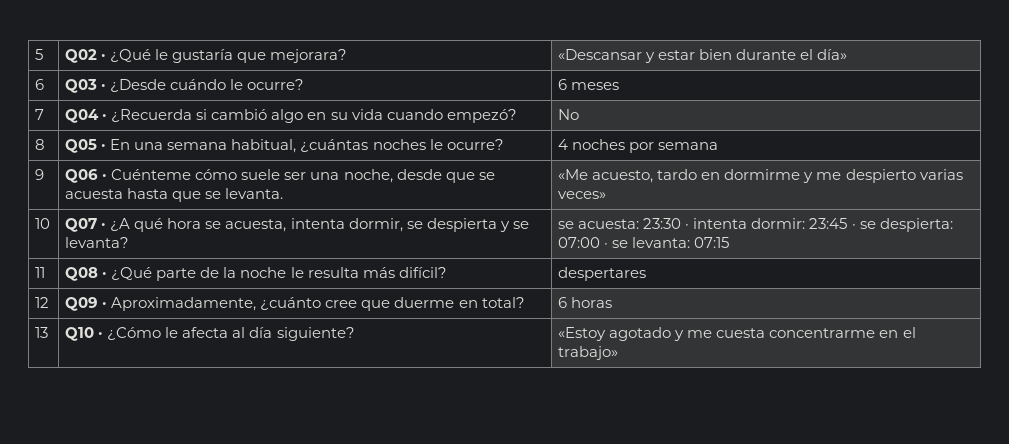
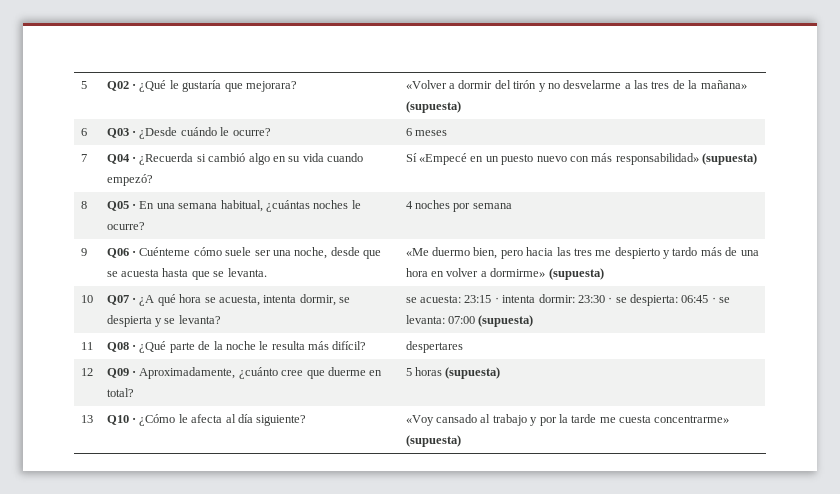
- 5 | Q02 · ¿Qué le gustaría que mejorara? | «Descansar y estar bien durante el día»
+ 5 | Q02 · ¿Qué le gustaría que mejorara? | «Volver a dormir del tirón y no desvelarme a las tres de la mañana» (supuesta)
- 7 | Q04 · ¿Recuerda si cambió algo en su vida cuando empezó? | No
+ 7 | Q04 · ¿Recuerda si cambió algo en su vida cuando empezó? | Sí «Empecé en un puesto nuevo con más responsabilidad» (supuesta)
- 9 | Q06 · Cuénteme cómo suele ser una noche, desde que se acuesta hasta que se levanta. | «Me acuesto, tardo en dormirme y me despierto varias veces»
+ 9 | Q06 · Cuénteme cómo suele ser una noche, desde que se acuesta hasta que se levanta. | «Me duermo bien, pero hacia las tres me despierto y tardo más de una hora en volver a dormirme» (supuesta)
- 10 | Q07 · ¿A qué hora se acuesta, intenta dormir, se despierta y se levanta? | se acuesta: 23:30 · intenta dormir: 23:45 · se despierta: 07:00 · se levanta: 07:15
+ 10 | Q07 · ¿A qué hora se acuesta, intenta dormir, se despierta y se levanta? | se acuesta: 23:15 · intenta dormir: 23:30 · se despierta: 06:45 · se levanta: 07:00 (supuesta)
- 12 | Q09 · Aproximadamente, ¿cuánto cree que duerme en total? | 6 horas
+ 12 | Q09 · Aproximadamente, ¿cuánto cree que duerme en total? | 5 horas (supuesta)
- 13 | Q10 · ¿Cómo le afecta al día siguiente? | «Estoy agotado y me cuesta concentrarme en el trabajo»
+ 13 | Q10 · ¿Cómo le afecta al día siguiente? | «Voy cansado al trabajo y por la tarde me cuesta concentrarme» (supuesta)

